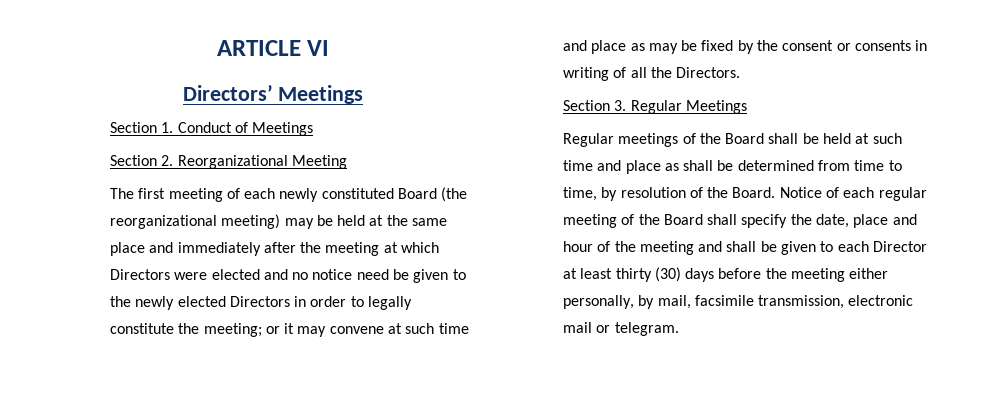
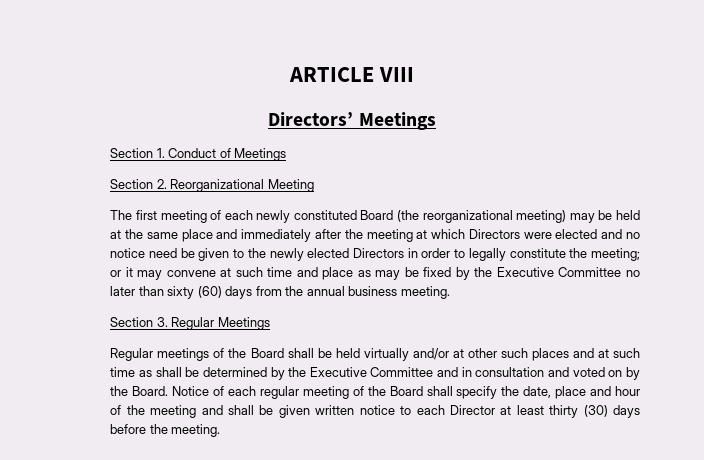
- ARTICLE VI
+ ARTICLE VIII
- or it may convene at such time and place as may be fixed by the consent or consents in writing of all the Directors.
+ or it may convene at such time and place as may be fixed by the Executive Committee no later than sixty (60) days from the annual business meeting.
- Regular meetings of the Board shall be held at such time and place as shall be determined from time to time, by resolution of the Board.
+ Regular meetings of the Board shall be held virtually and/or at other such places and at such time as shall be determined by the Executive Committee and in consultation and voted on by the Board.
- Notice of each regular meeting of the Board shall specify the date, place and hour of the meeting and shall be given to each Director at least thirty (30) days before the meeting either personally, by mail, facsimile transmission, electronic mail or telegram.
+ Notice of each regular meeting of the Board shall specify the date, place and hour of the meeting and shall be given written notice to each Director at least thirty (30) days before the meeting.

